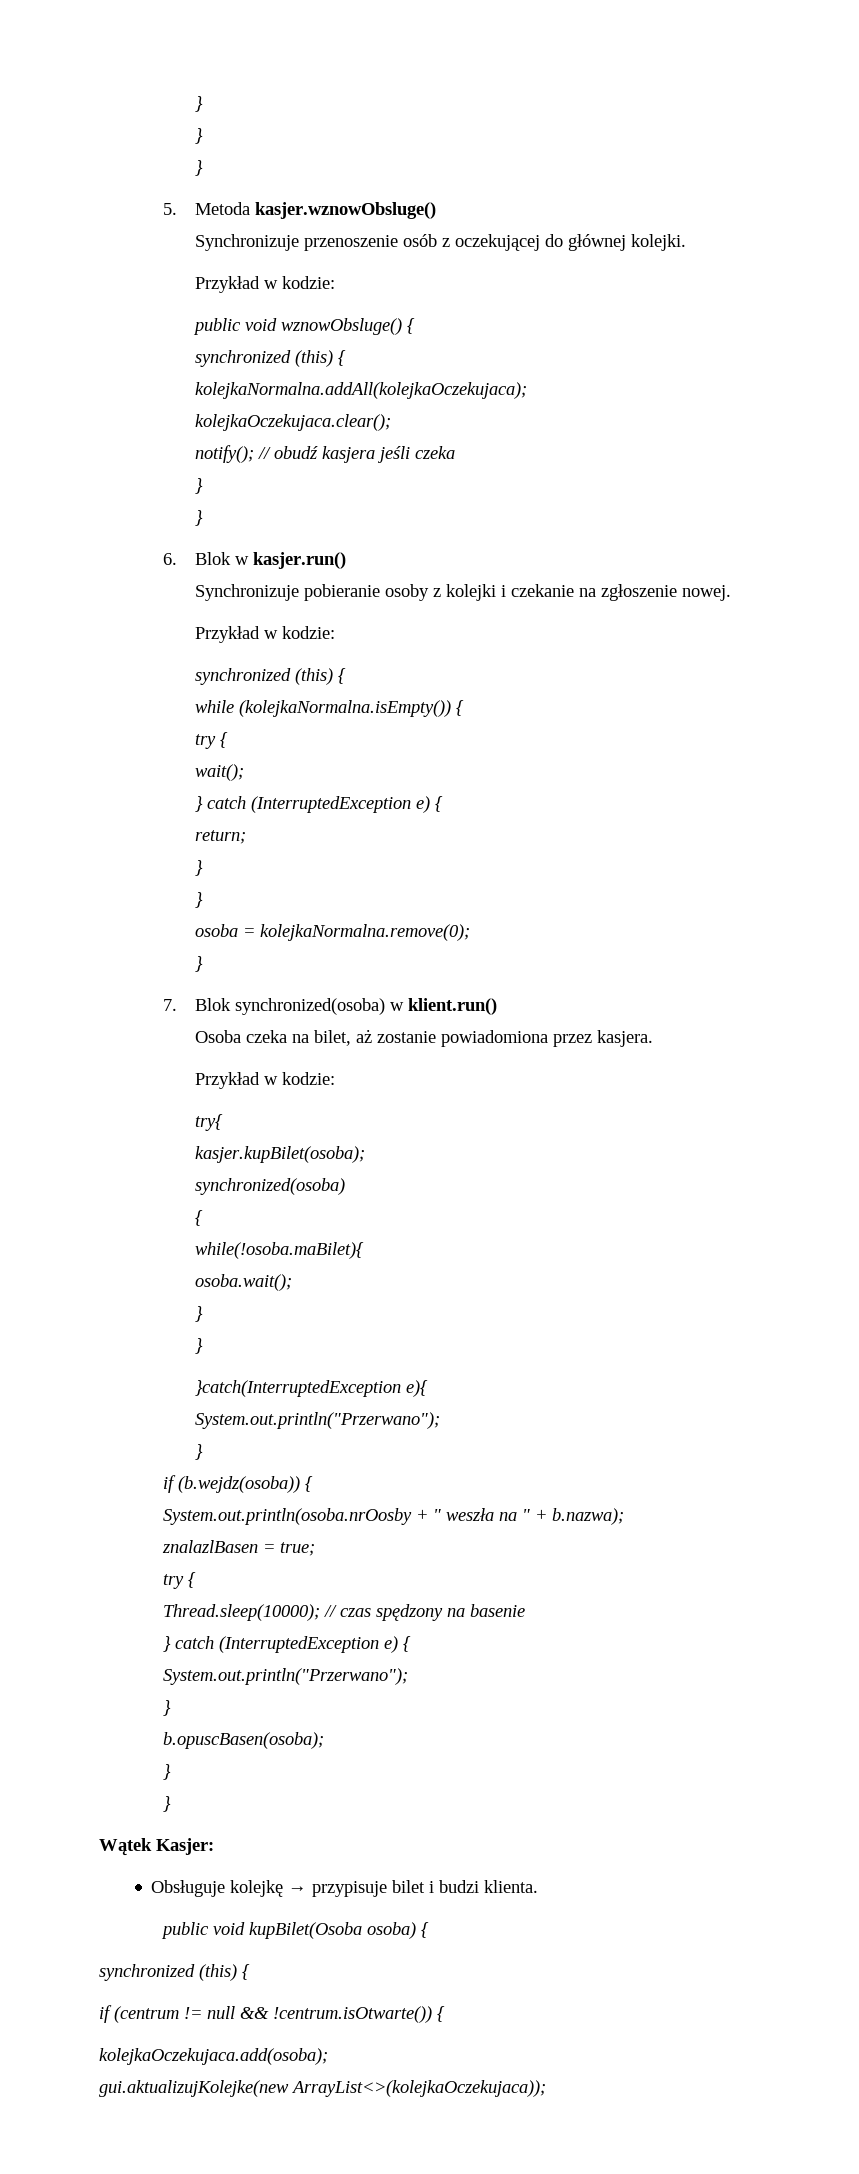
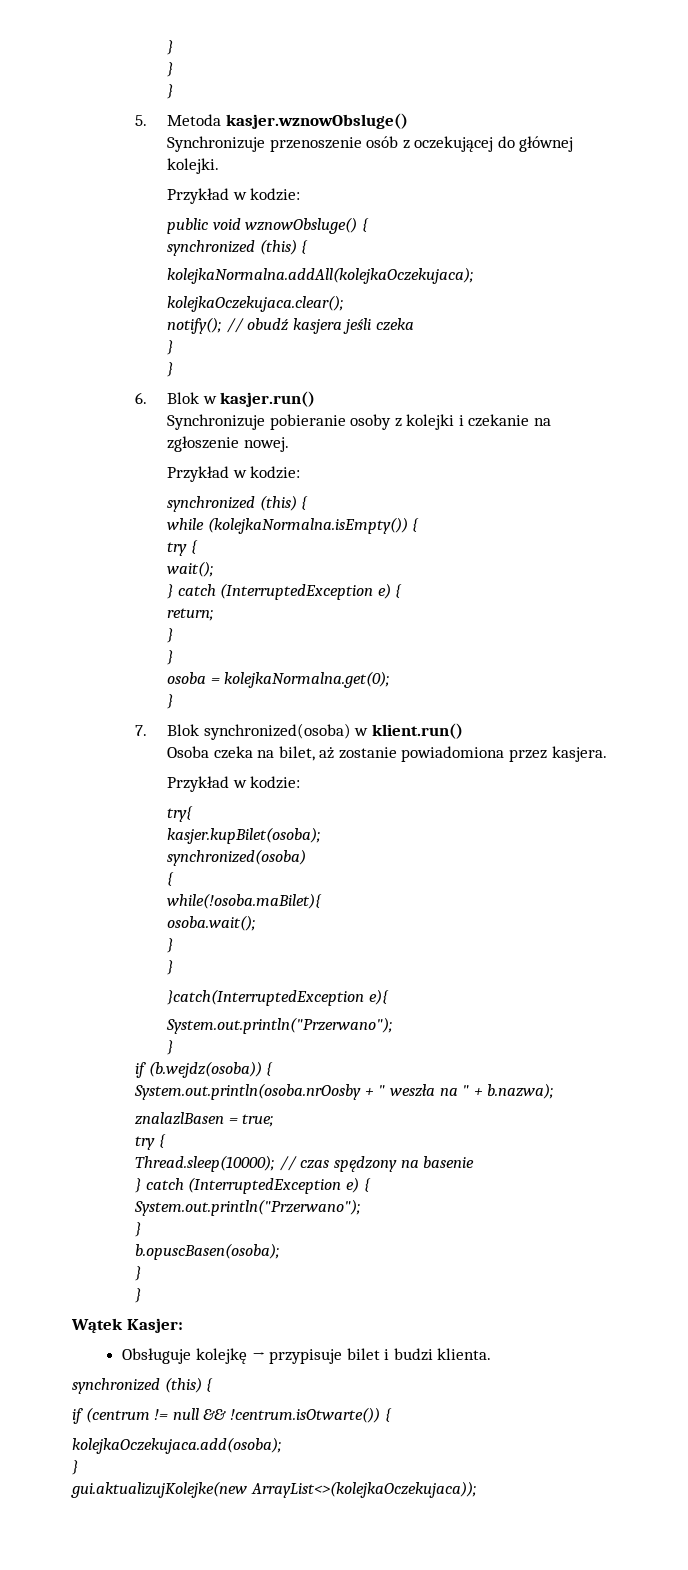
- osoba = kolejkaNormalna.remove(0);
+ osoba = kolejkaNormalna.get(0);
- public void kupBilet(Osoba osoba) {
  kolejkaOczekujaca.add(osoba);
+ }

